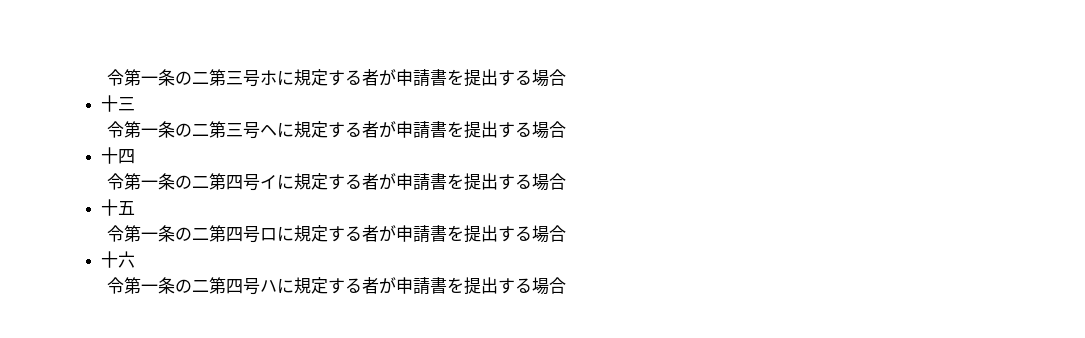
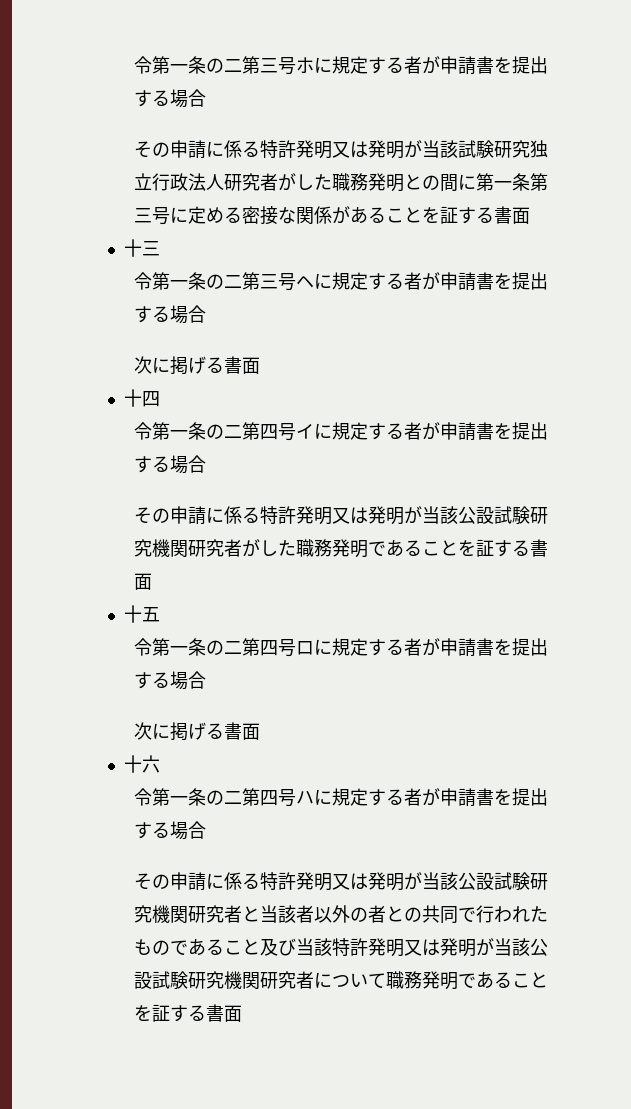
+ その申請に係る特許発明又は発明が当該試験研究独立行政法人研究者がした職務発明との間に第一条第三号に定める密接な関係があることを証する書面
  令第一条の二第三号ヘに規定する者が申請書を提出する場合
+ 次に掲げる書面
+ その申請に係る特許発明又は発明が当該公設試験研究機関研究者がした職務発明であることを証する書面
  令第一条の二第四号ロに規定する者が申請書を提出する場合
+ 次に掲げる書面
+ その申請に係る特許発明又は発明が当該公設試験研究機関研究者と当該者以外の者との共同で行われたものであること及び当該特許発明又は発明が当該公設試験研究機関研究者について職務発明であることを証する書面

